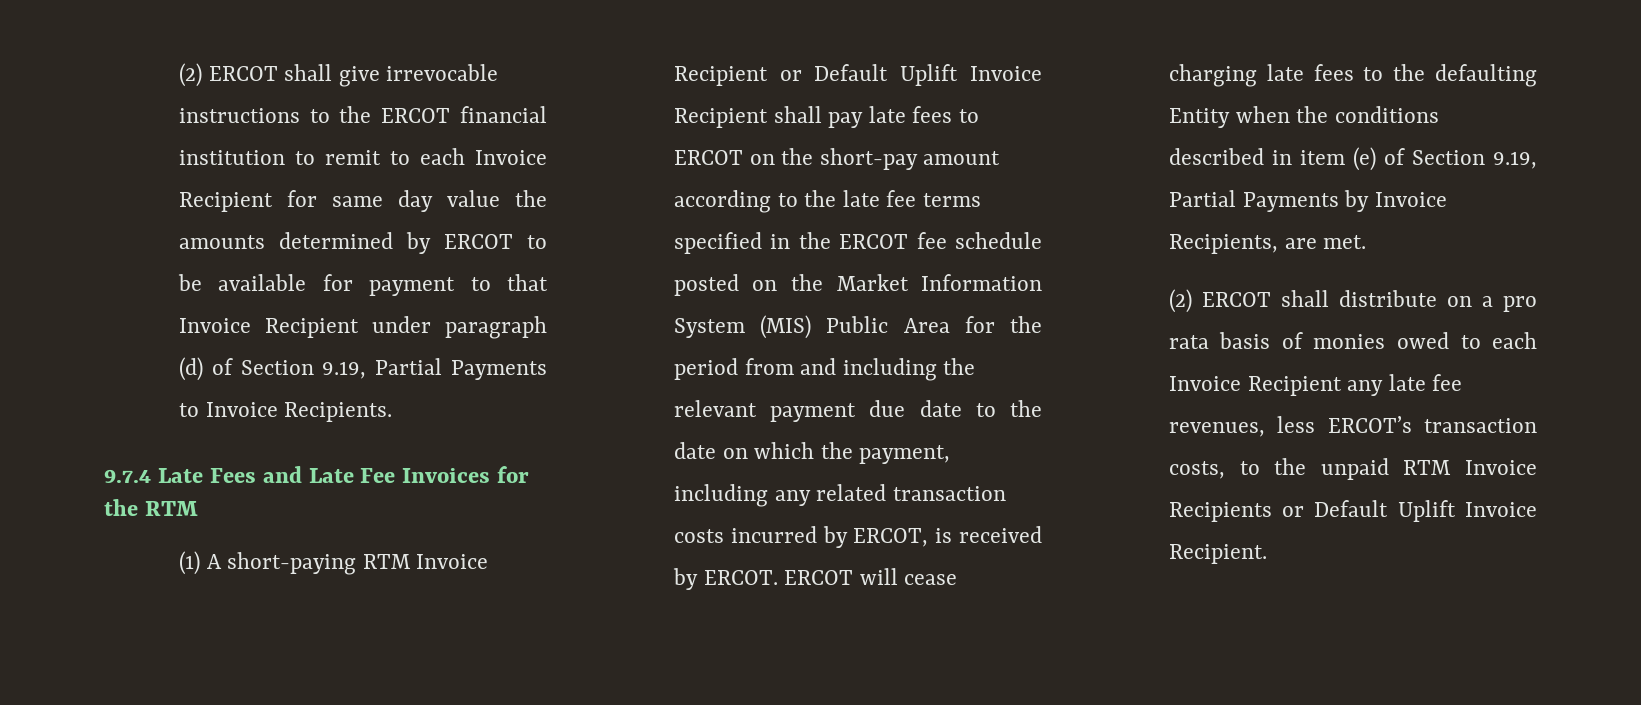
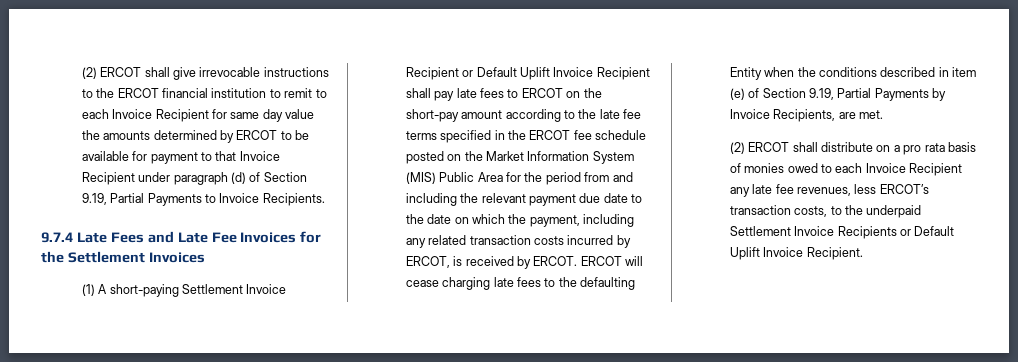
- 9.7.4 Late Fees and Late Fee Invoices for the RTM
+ 9.7.4 Late Fees and Late Fee Invoices for the Settlement Invoices
- (1) A short-paying RTM Invoice Recipient or Default Uplift Invoice Recipient shall pay late fees to ERCOT on the short-pay amount according to the late fee terms specified in the ERCOT fee schedule posted on the Market Information System (MIS) Public Area for the period from and including the relevant payment due date to the date on which the payment, including any related transaction costs incurred by ERCOT, is received by ERCOT.
+ (1) A short-paying Settlement Invoice Recipient or Default Uplift Invoice Recipient shall pay late fees to ERCOT on the short-pay amount according to the late fee terms specified in the ERCOT fee schedule posted on the Market Information System (MIS) Public Area for the period from and including the relevant payment due date to the date on which the payment, including any related transaction costs incurred by ERCOT, is received by ERCOT.
- (2) ERCOT shall distribute on a pro rata basis of monies owed to each Invoice Recipient any late fee revenues, less ERCOT’s transaction costs, to the unpaid RTM Invoice Recipients or Default Uplift Invoice Recipient.
+ (2) ERCOT shall distribute on a pro rata basis of monies owed to each Invoice Recipient any late fee revenues, less ERCOT’s transaction costs, to the underpaid Settlement Invoice Recipients or Default Uplift Invoice Recipient.

